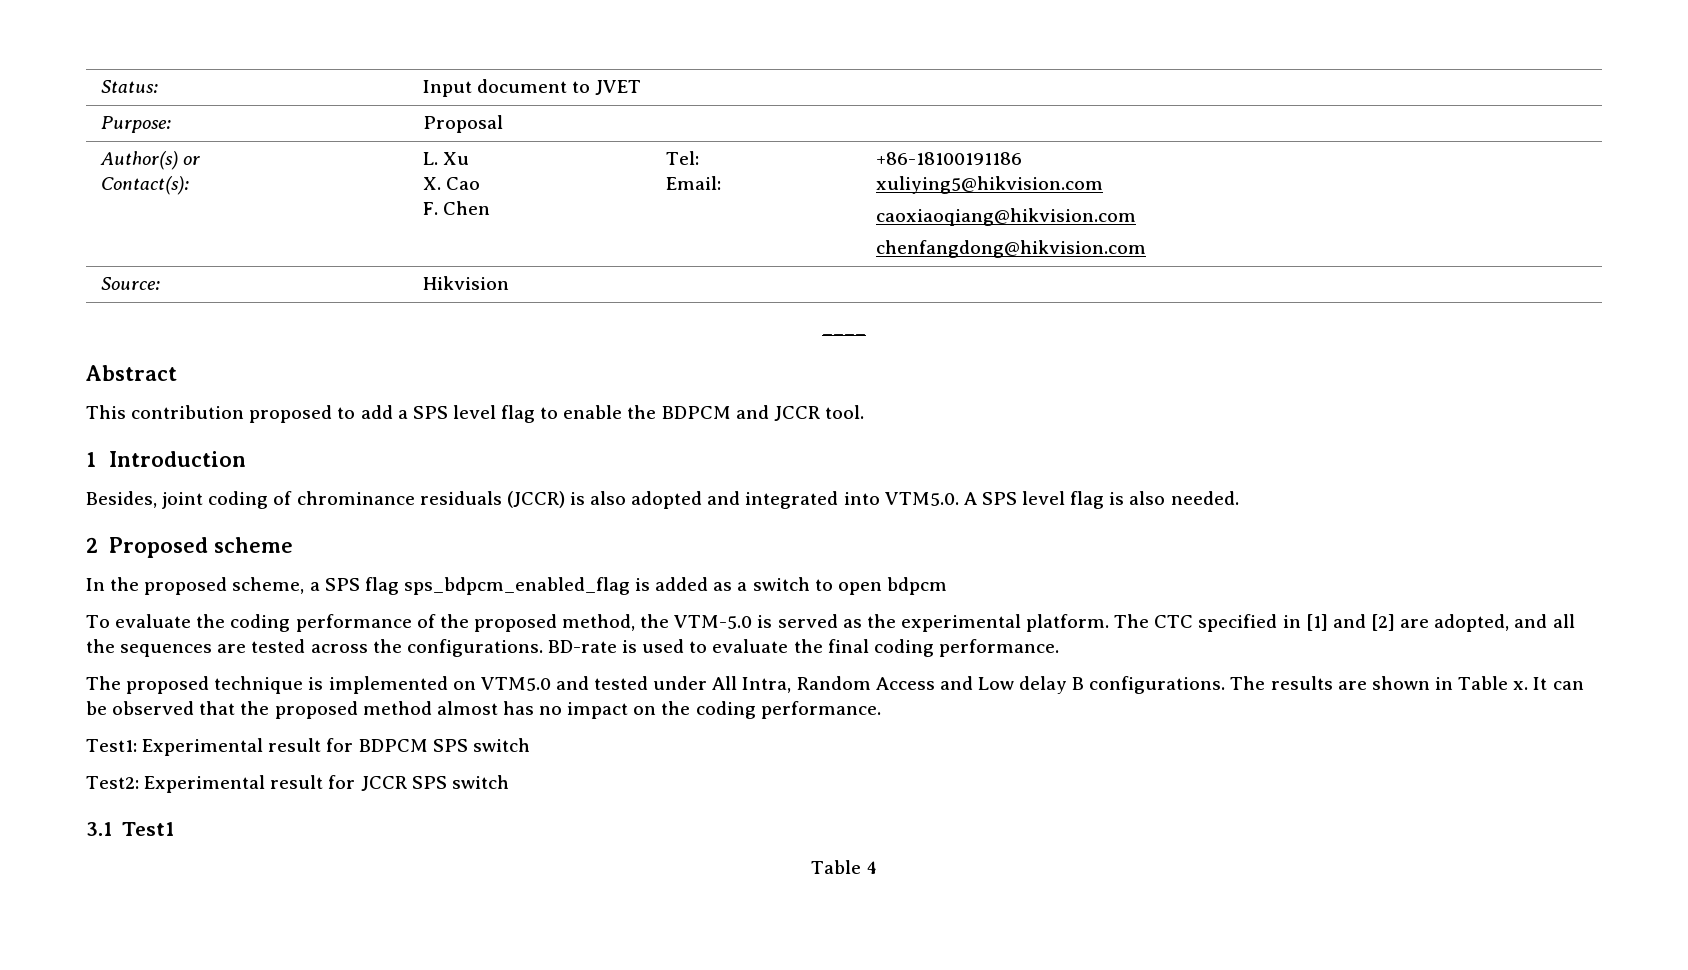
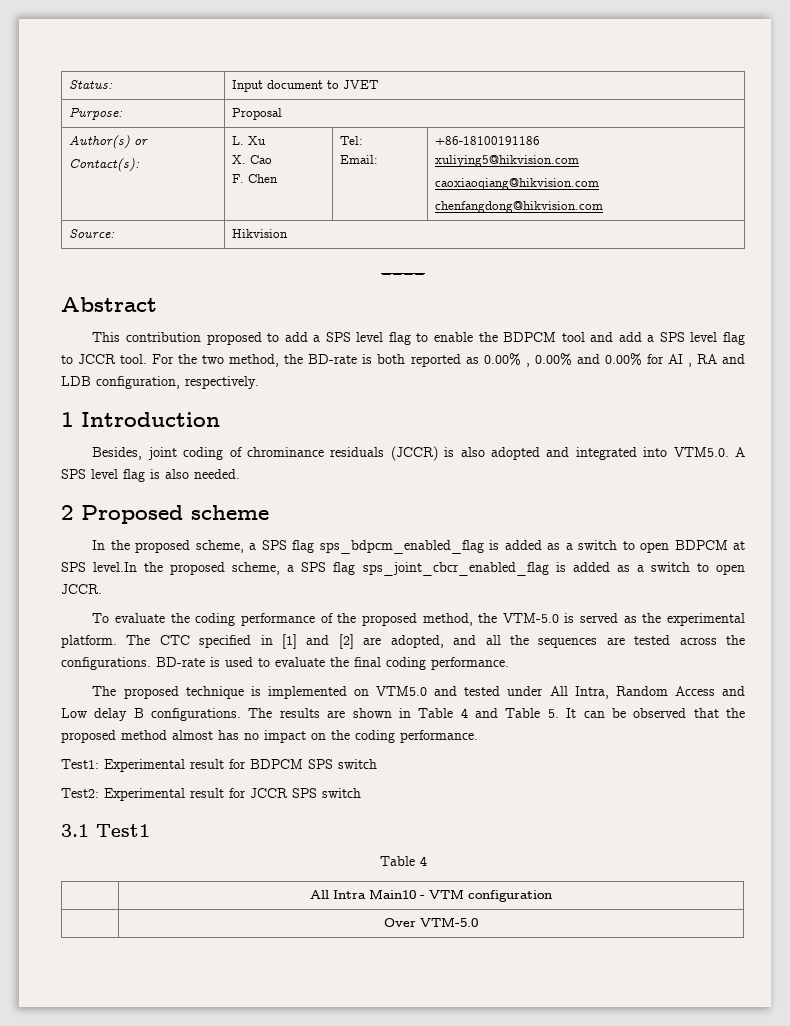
- This contribution proposed to add a SPS level flag to enable the BDPCM and JCCR tool.
+ This contribution proposed to add a SPS level flag to enable the BDPCM tool and add a SPS level flag to JCCR tool. For the two method, the BD-rate is both reported as 0.00% , 0.00% and 0.00% for AI , RA and LDB configuration, respectively.
- In the proposed scheme, a SPS flag sps_bdpcm_enabled_flag is added as a switch to open bdpcm
+ In the proposed scheme, a SPS flag sps_bdpcm_enabled_flag is added as a switch to open BDPCM at SPS level.In the proposed scheme, a SPS flag sps_joint_cbcr_enabled_flag is added as a switch to open JCCR.
- The results are shown in Table x. It can be observed that the proposed method almost has no impact on the coding performance.
+ The results are shown in Table 4 and Table 5. It can be observed that the proposed method almost has no impact on the coding performance.
+ | All Intra Main10 - VTM configuration
+ | Over VTM-5.0

